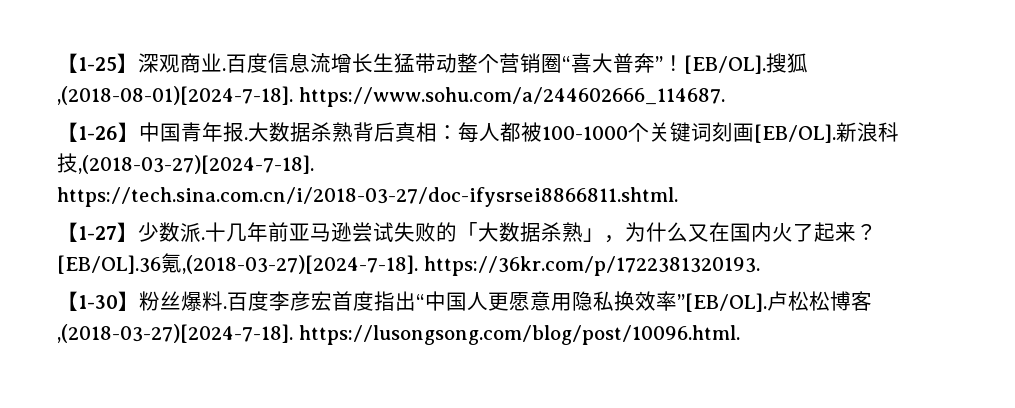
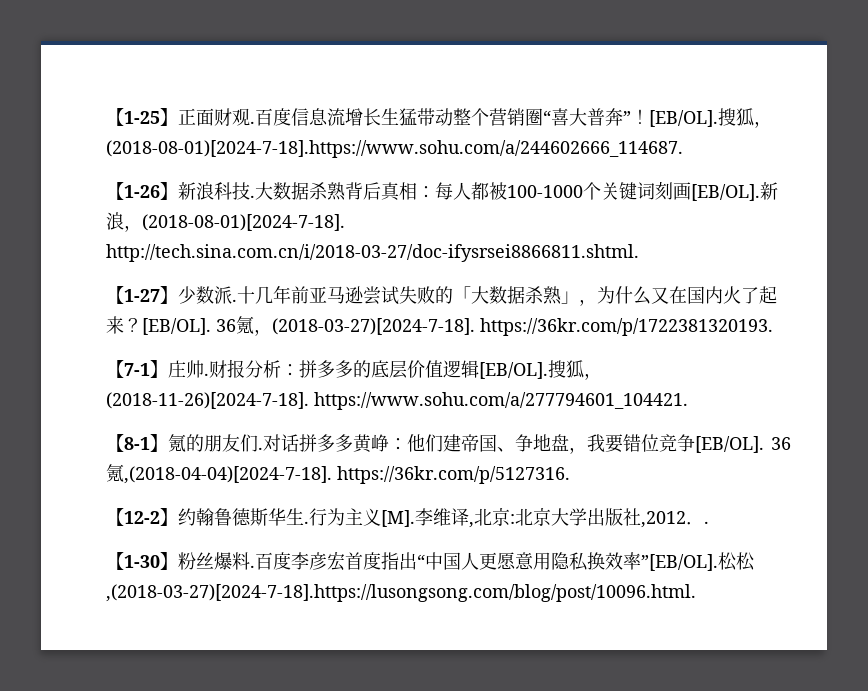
- 【1-25】深观商业.
+ 【1-25】正面财观.
- 搜狐,(2018-08-01)[2024-7-18]. https://www.sohu.com/a/244602666_114687.
+ 搜狐，(2018-08-01)[2024-7-18].https://www.sohu.com/a/244602666_114687.
- 【1-26】中国青年报.
+ 【1-26】新浪科技.
- 新浪科技,(2018-03-27)[2024-7-18]. https://tech.sina.com.cn/i/2018-03-27/doc-ifysrsei8866811.shtml.
+ 新浪，(2018-08-01)[2024-7-18]. http://tech.sina.com.cn/i/2018-03-27/doc-ifysrsei8866811.shtml.
- [EB/OL].36氪,(2018-03-27)[2024-7-18]. https://36kr.com/p/1722381320193.
+ [EB/OL]. 36氪，(2018-03-27)[2024-7-18]. https://36kr.com/p/1722381320193.
+ 【7-1】庄帅.财报分析：拼多多的底层价值逻辑[EB/OL].搜狐，(2018-11-26)[2024-7-18]. https://www.sohu.com/a/277794601_104421.
+ 【8-1】氪的朋友们.对话拼多多黄峥：他们建帝国、争地盘，我要错位竞争[EB/OL]. 36氪,(2018-04-04)[2024-7-18]. https://36kr.com/p/5127316.
+ 【12-2】约翰鲁德斯华生.行为主义[M].李维译,北京:北京大学出版社,2012．.
- 卢松松博客,(2018-03-27)[2024-7-18]. https://lusongsong.com/blog/post/10096.html.
+ 松松,(2018-03-27)[2024-7-18].https://lusongsong.com/blog/post/10096.html.

